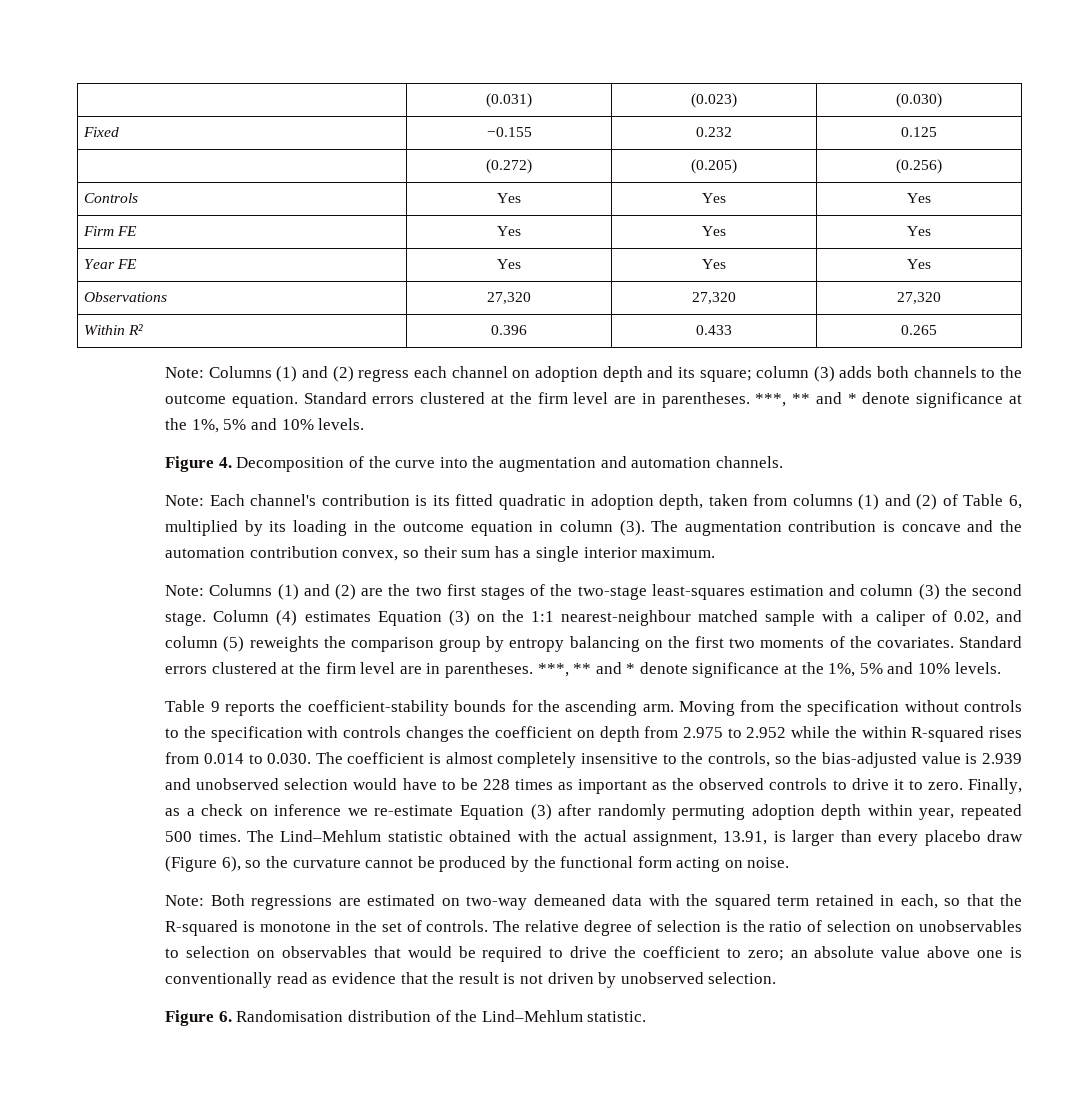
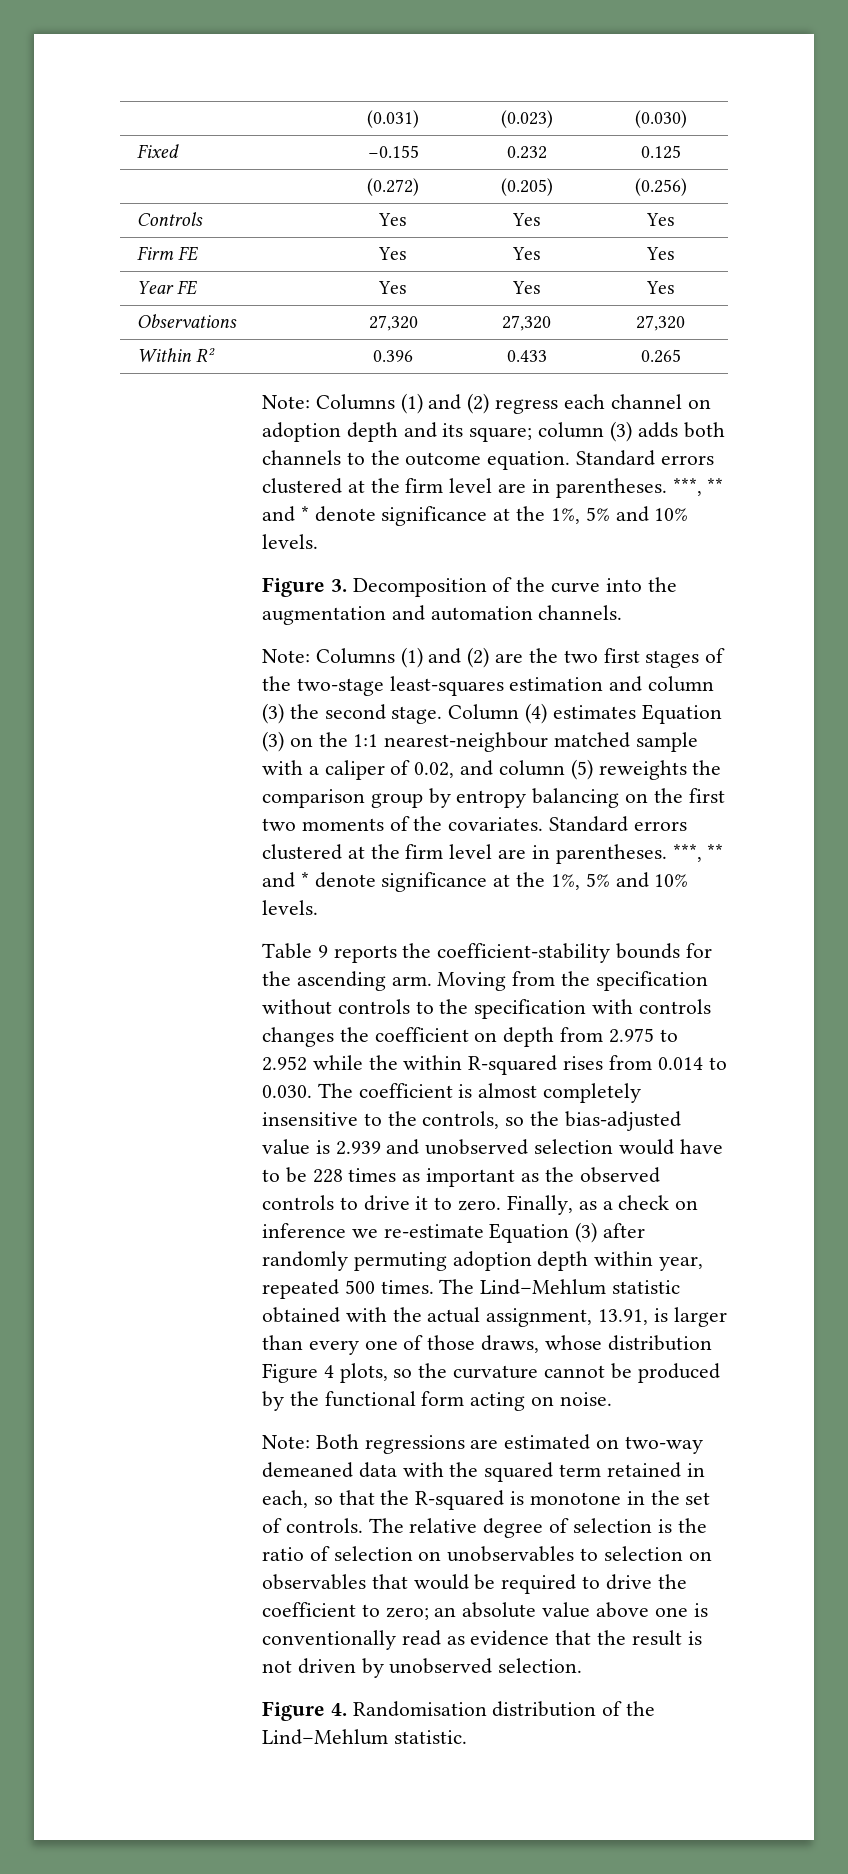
- Figure 4. Decomposition of the curve into the augmentation and automation channels.
+ Figure 3. Decomposition of the curve into the augmentation and automation channels.
- Note: Each channel's contribution is its fitted quadratic in adoption depth, taken from columns (1) and (2) of Table 6, multiplied by its loading in the outcome equation in column (3). The augmentation contribution is concave and the automation contribution convex, so their sum has a single interior maximum.
- The Lind–Mehlum statistic obtained with the actual assignment, 13.91, is larger than every placebo draw (Figure 6), so the curvature cannot be produced by the functional form acting on noise.
+ The Lind–Mehlum statistic obtained with the actual assignment, 13.91, is larger than every one of those draws, whose distribution Figure 4 plots, so the curvature cannot be produced by the functional form acting on noise.
- Figure 6. Randomisation distribution of the Lind–Mehlum statistic.
+ Figure 4. Randomisation distribution of the Lind–Mehlum statistic.

